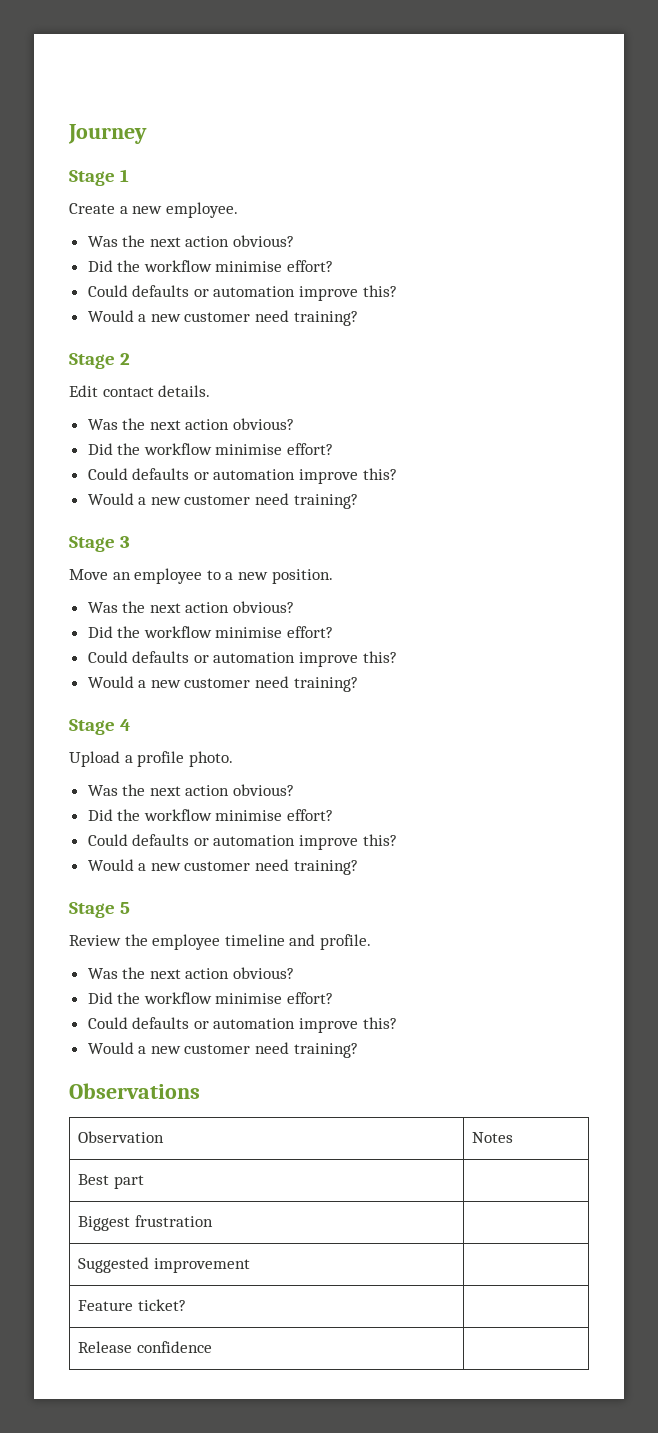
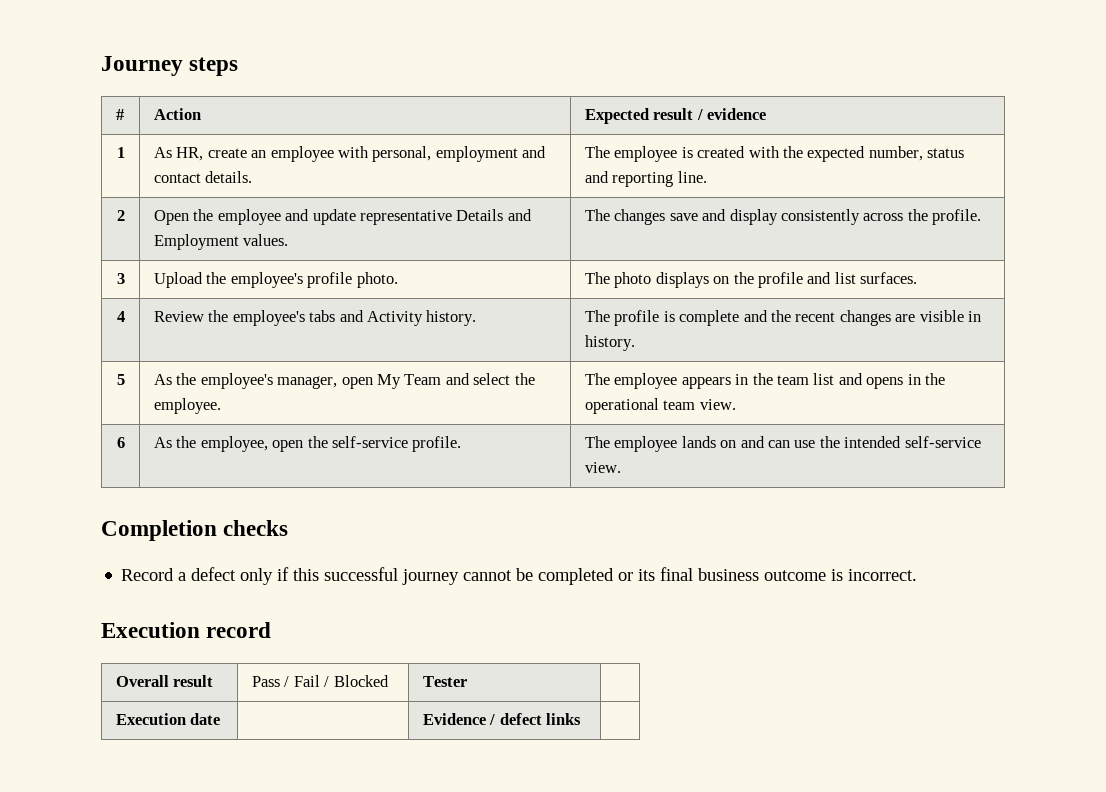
- Journey
- Stage 1
- Create a new employee.
- Was the next action obvious?
- Did the workflow minimise effort?
- Could defaults or automation improve this?
- Would a new customer need training?
- Stage 2
- Edit contact details.
- Was the next action obvious?
- Did the workflow minimise effort?
- Could defaults or automation improve this?
- Would a new customer need training?
- Stage 3
- Move an employee to a new position.
- Was the next action obvious?
- Did the workflow minimise effort?
- Could defaults or automation improve this?
- Would a new customer need training?
- Stage 4
- Upload a profile photo.
- Was the next action obvious?
- Did the workflow minimise effort?
- Could defaults or automation improve this?
- Would a new customer need training?
- Stage 5
- Review the employee timeline and profile.
- Was the next action obvious?
- Did the workflow minimise effort?
- Could defaults or automation improve this?
- Would a new customer need training?
- Observations
- Observation | Notes
- Best part |
- Biggest frustration |
- Suggested improvement |
- Feature ticket? |
- Release confidence |
+ Journey steps
+ # | Action | Expected result / evidence
+ 1 | As HR, create an employee with personal, employment and contact details. | The employee is created with the expected number, status and reporting line.
+ 2 | Open the employee and update representative Details and Employment values. | The changes save and display consistently across the profile.
+ 3 | Upload the employee's profile photo. | The photo displays on the profile and list surfaces.
+ 4 | Review the employee's tabs and Activity history. | The profile is complete and the recent changes are visible in history.
+ 5 | As the employee's manager, open My Team and select the employee. | The employee appears in the team list and opens in the operational team view.
+ 6 | As the employee, open the self-service profile. | The employee lands on and can use the intended self-service view.
+ Completion checks
+ Record a defect only if this successful journey cannot be completed or its final business outcome is incorrect.
+ Execution record
+ Overall result | Pass / Fail / Blocked | Tester |
+ Execution date | | Evidence / defect links |

